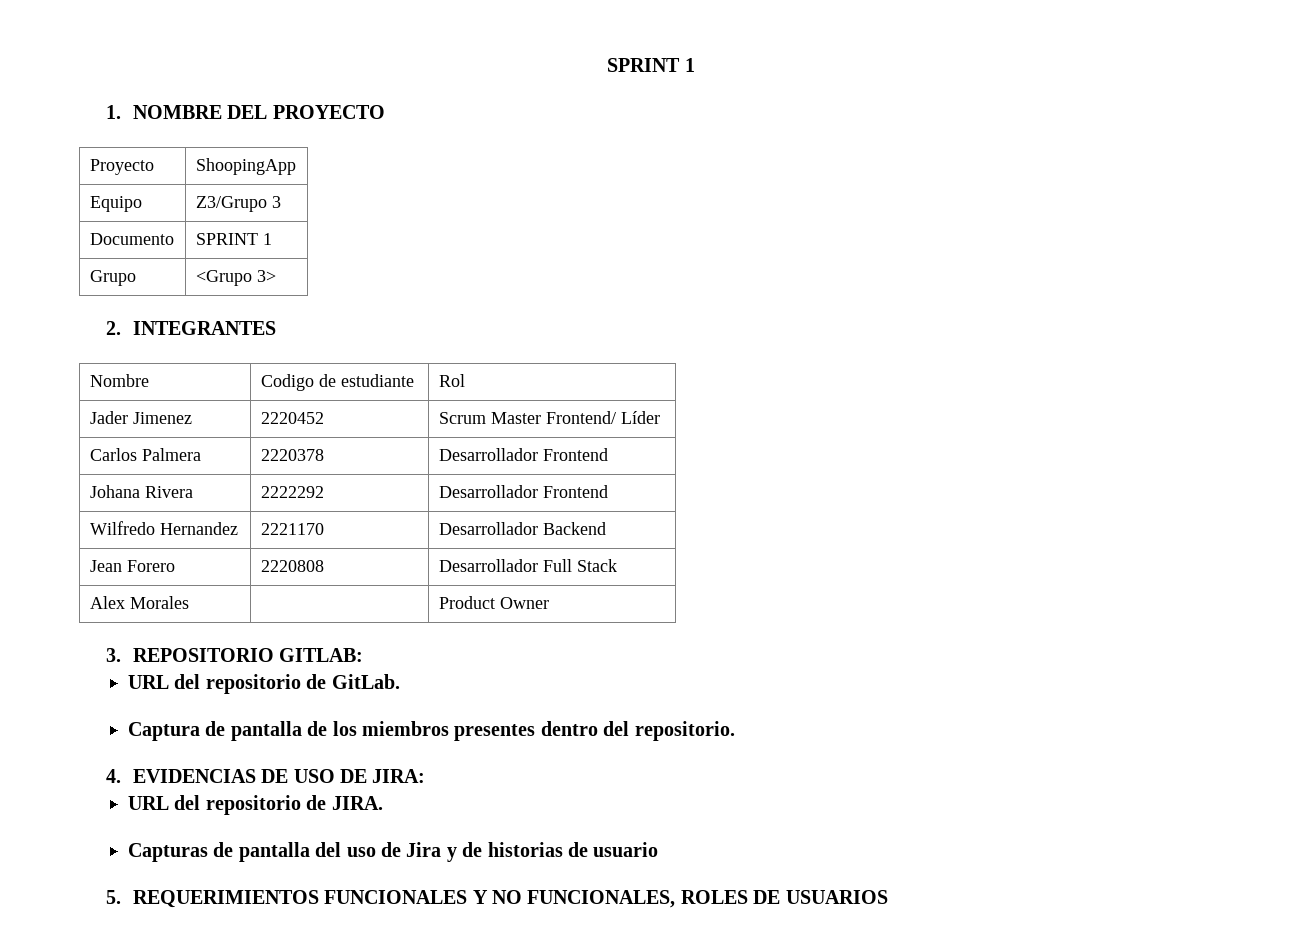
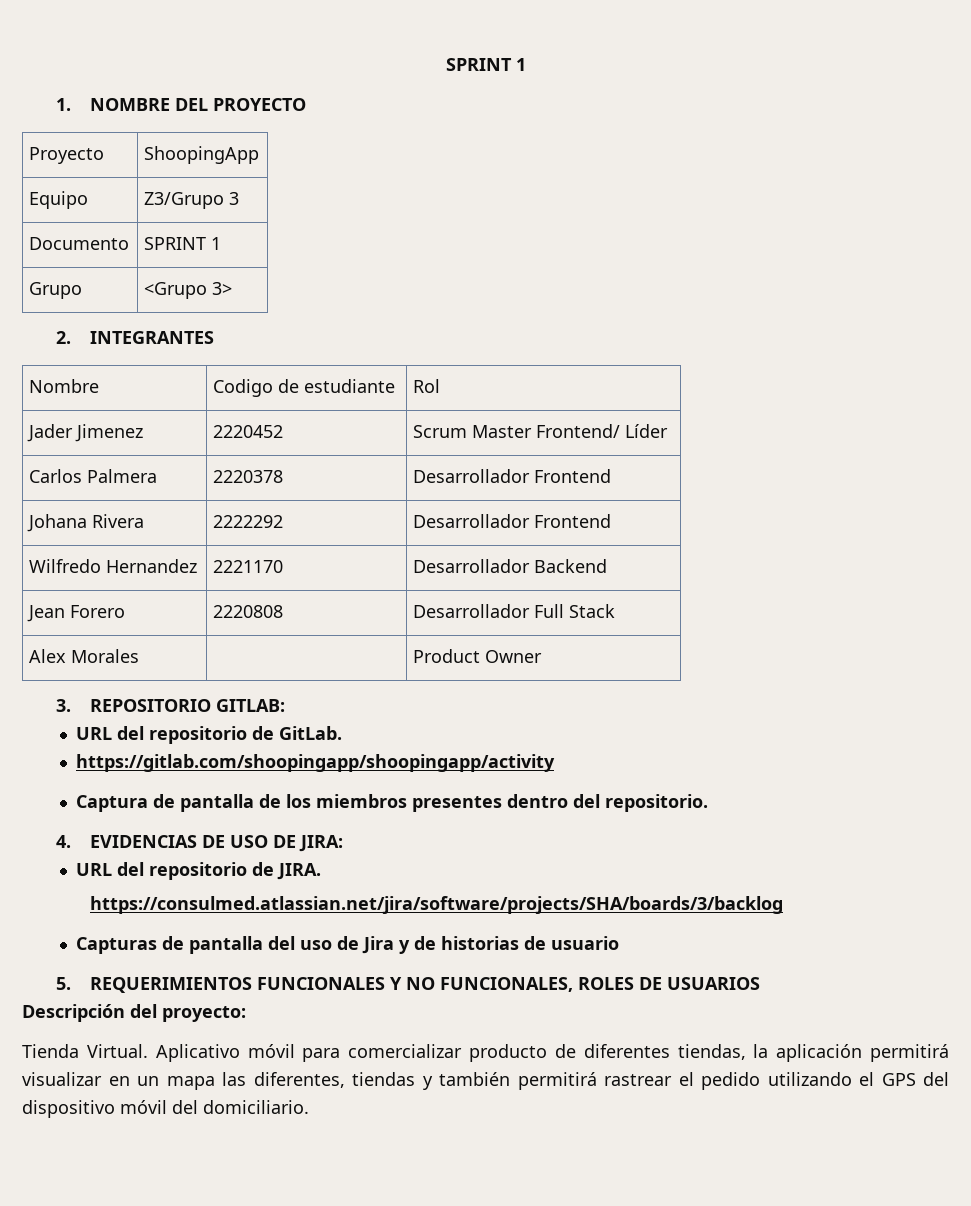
+ https://gitlab.com/shoopingapp/shoopingapp/activity
+ https://consulmed.atlassian.net/jira/software/projects/SHA/boards/3/backlog
+ Descripción del proyecto:
+ Tienda Virtual. Aplicativo móvil para comercializar producto de diferentes tiendas, la aplicación permitirá visualizar en un mapa las diferentes, tiendas y también permitirá rastrear el pedido utilizando el GPS del dispositivo móvil del domiciliario.

